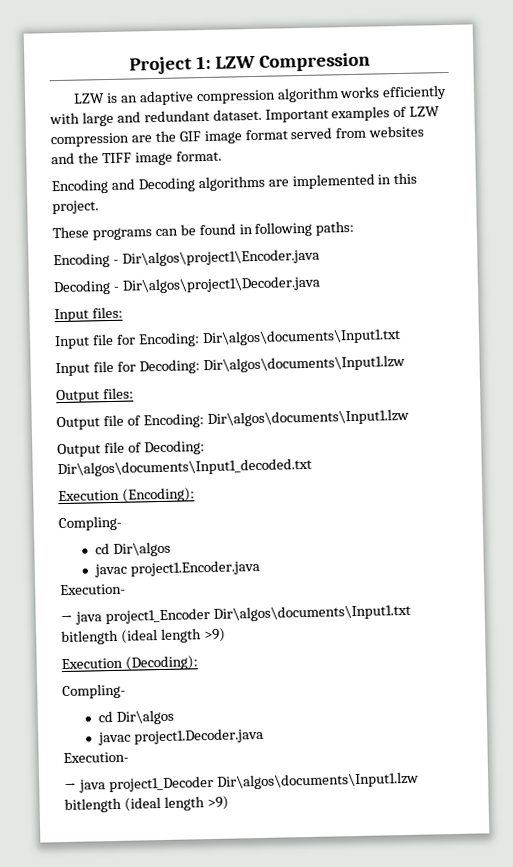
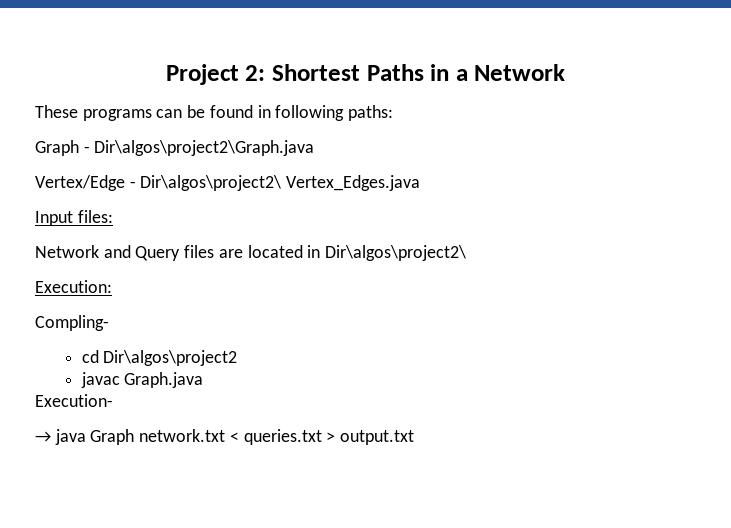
- Project 1: LZW Compression
- LZW is an adaptive compression algorithm works efficiently with large and redundant dataset. Important examples of LZW compression are the GIF image format served from websites and the TIFF image format.
- Encoding and Decoding algorithms are implemented in this project.
+ Project 2: Shortest Paths in a Network
- Encoding - Dir\algos\project1\Encoder.java
- Decoding - Dir\algos\project1\Decoder.java
+ Graph - Dir\algos\project2\Graph.java
+ Vertex/Edge - Dir\algos\project2\ Vertex_Edges.java
  Input files:
- Input file for Encoding: Dir\algos\documents\Input1.txt
- Input file for Decoding: Dir\algos\documents\Input1.lzw
- Output files:
- Output file of Encoding: Dir\algos\documents\Input1.lzw
- Output file of Decoding: Dir\algos\documents\Input1_decoded.txt
- Execution (Encoding):
+ Network and Query files are located in Dir\algos\project2\
+ Execution:
  Compling-
- cd Dir\algos
- javac project1.Encoder.java
+ cd Dir\algos\project2
+ javac Graph.java
  Execution-
- → java project1_Encoder Dir\algos\documents\Input1.txt bitlength (ideal length >9)
- Execution (Decoding):
- Compling-
- cd Dir\algos
- javac project1.Decoder.java
- Execution-
- → java project1_Decoder Dir\algos\documents\Input1.lzw bitlength (ideal length >9)
+ → java Graph network.txt < queries.txt > output.txt

